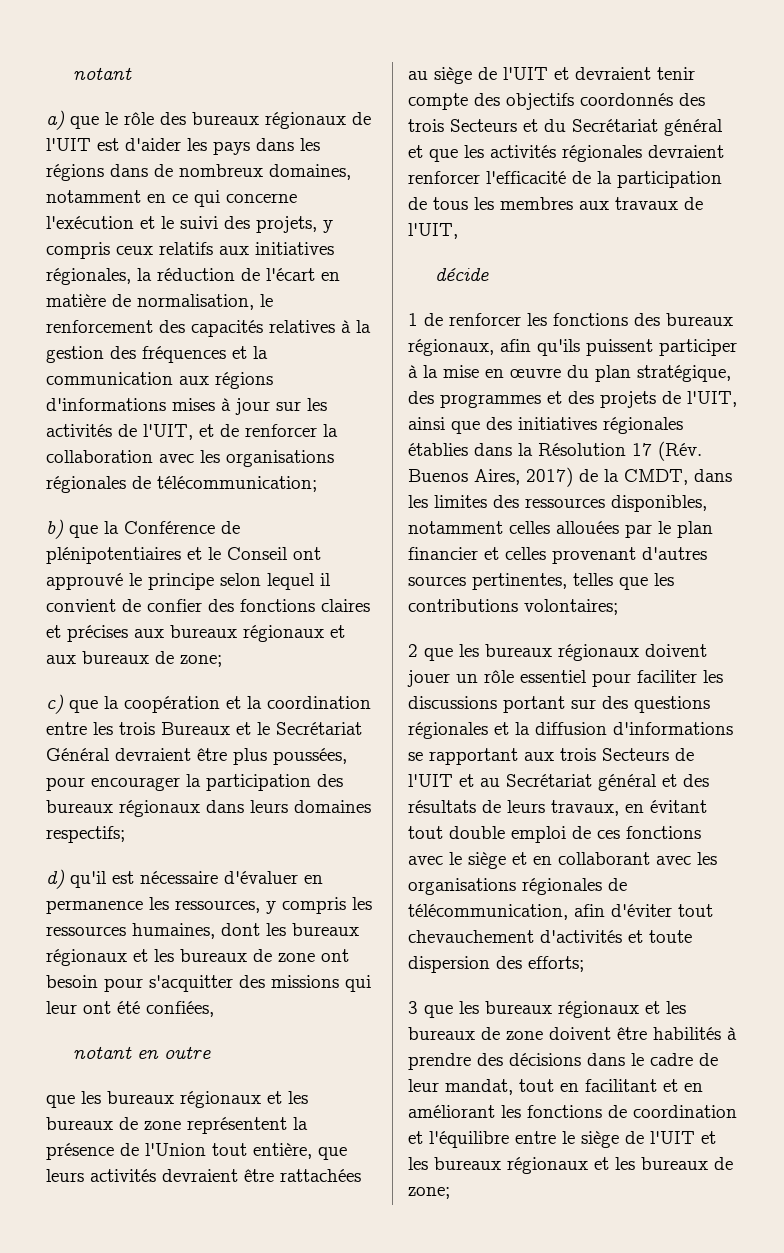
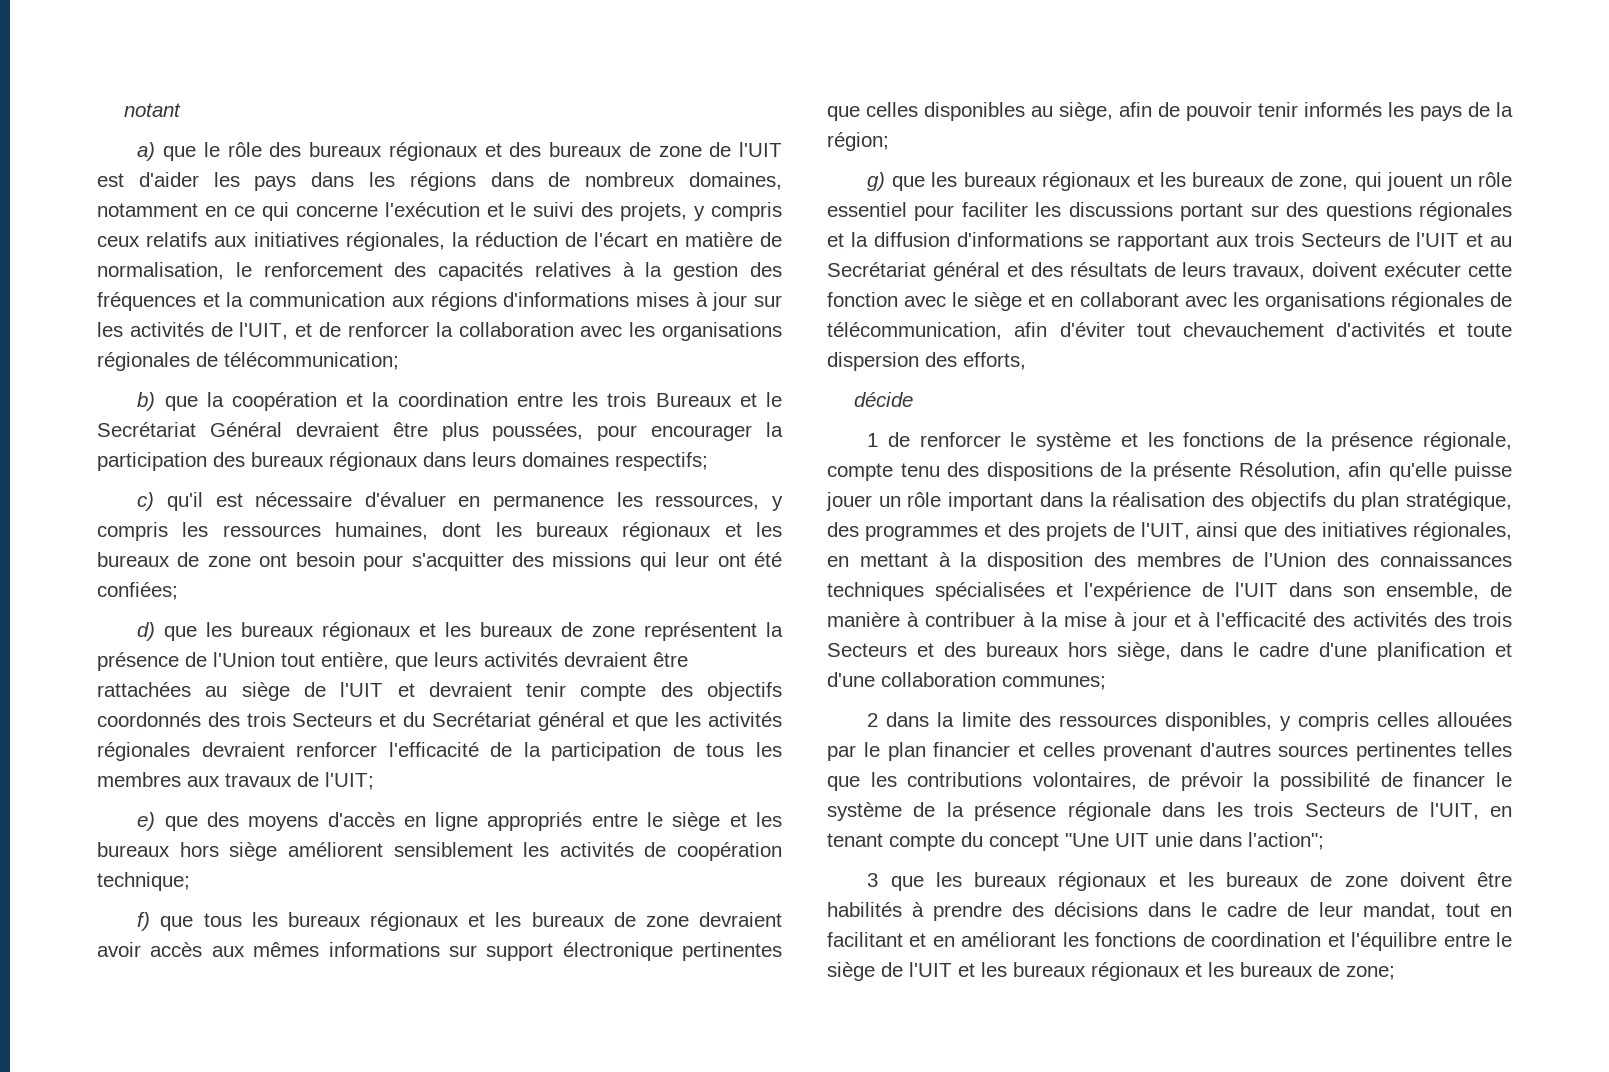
- a) que le rôle des bureaux régionaux de l'UIT est d'aider les pays dans les régions dans de nombreux domaines, notamment en ce qui concerne l'exécution et le suivi des projets, y compris ceux relatifs aux initiatives régionales, la réduction de l'écart en matière de normalisation, le renforcement des capacités relatives à la gestion des fréquences et la communication aux régions d'informations mises à jour sur les activités de l'UIT, et de renforcer la collaboration avec les organisations régionales de télécommunication;
+ a) que le rôle des bureaux régionaux et des bureaux de zone de l'UIT est d'aider les pays dans les régions dans de nombreux domaines, notamment en ce qui concerne l'exécution et le suivi des projets, y compris ceux relatifs aux initiatives régionales, la réduction de l'écart en matière de normalisation, le renforcement des capacités relatives à la gestion des fréquences et la communication aux régions d'informations mises à jour sur les activités de l'UIT, et de renforcer la collaboration avec les organisations régionales de télécommunication;
- b) que la Conférence de plénipotentiaires et le Conseil ont approuvé le principe selon lequel il convient de confier des fonctions claires et précises aux bureaux régionaux et aux bureaux de zone;
- c) que la coopération et la coordination entre les trois Bureaux et le Secrétariat Général devraient être plus poussées, pour encourager la participation des bureaux régionaux dans leurs domaines respectifs;
+ b) que la coopération et la coordination entre les trois Bureaux et le Secrétariat Général devraient être plus poussées, pour encourager la participation des bureaux régionaux dans leurs domaines respectifs;
- d) qu'il est nécessaire d'évaluer en permanence les ressources, y compris les ressources humaines, dont les bureaux régionaux et les bureaux de zone ont besoin pour s'acquitter des missions qui leur ont été confiées,
- notant en outre
- que les bureaux régionaux et les bureaux de zone représentent la présence de l'Union tout entière, que leurs activités devraient être rattachées au siège de l'UIT et devraient tenir compte des objectifs coordonnés des trois Secteurs et du Secrétariat général et que les activités régionales devraient renforcer l'efficacité de la participation de tous les membres aux travaux de l'UIT,
+ c) qu'il est nécessaire d'évaluer en permanence les ressources, y compris les ressources humaines, dont les bureaux régionaux et les bureaux de zone ont besoin pour s'acquitter des missions qui leur ont été confiées;
+ d) que les bureaux régionaux et les bureaux de zone représentent la présence de l'Union tout entière, que leurs activités devraient être rattachées au siège de l'UIT et devraient tenir compte des objectifs coordonnés des trois Secteurs et du Secrétariat général et que les activités régionales devraient renforcer l'efficacité de la participation de tous les membres aux travaux de l'UIT;
+ e) que des moyens d'accès en ligne appropriés entre le siège et les bureaux hors siège améliorent sensiblement les activités de coopération technique;
+ f) que tous les bureaux régionaux et les bureaux de zone devraient avoir accès aux mêmes informations sur support électronique pertinentes que celles disponibles au siège, afin de pouvoir tenir informés les pays de la région;
+ g) que les bureaux régionaux et les bureaux de zone, qui jouent un rôle essentiel pour faciliter les discussions portant sur des questions régionales et la diffusion d'informations se rapportant aux trois Secteurs de l'UIT et au Secrétariat général et des résultats de leurs travaux, doivent exécuter cette fonction avec le siège et en collaborant avec les organisations régionales de télécommunication, afin d'éviter tout chevauchement d'activités et toute dispersion des efforts,
  décide
- 1 de renforcer les fonctions des bureaux régionaux, afin qu'ils puissent participer à la mise en œuvre du plan stratégique, des programmes et des projets de l'UIT, ainsi que des initiatives régionales établies dans la Résolution 17 (Rév. Buenos Aires, 2017) de la CMDT, dans les limites des ressources disponibles, notamment celles allouées par le plan financier et celles provenant d'autres sources pertinentes, telles que les contributions volontaires;
- 2 que les bureaux régionaux doivent jouer un rôle essentiel pour faciliter les discussions portant sur des questions régionales et la diffusion d'informations se rapportant aux trois Secteurs de l'UIT et au Secrétariat général et des résultats de leurs travaux, en évitant tout double emploi de ces fonctions avec le siège et en collaborant avec les organisations régionales de télécommunication, afin d'éviter tout chevauchement d'activités et toute dispersion des efforts;
+ 1 de renforcer le système et les fonctions de la présence régionale, compte tenu des dispositions de la présente Résolution, afin qu'elle puisse jouer un rôle important dans la réalisation des objectifs du plan stratégique, des programmes et des projets de l'UIT, ainsi que des initiatives régionales, en mettant à la disposition des membres de l'Union des connaissances techniques spécialisées et l'expérience de l'UIT dans son ensemble, de manière à contribuer à la mise à jour et à l'efficacité des activités des trois Secteurs et des bureaux hors siège, dans le cadre d'une planification et d'une collaboration communes;
+ 2 dans la limite des ressources disponibles, y compris celles allouées par le plan financier et celles provenant d'autres sources pertinentes telles que les contributions volontaires, de prévoir la possibilité de financer le système de la présence régionale dans les trois Secteurs de l'UIT, en tenant compte du concept "Une UIT unie dans l'action";

